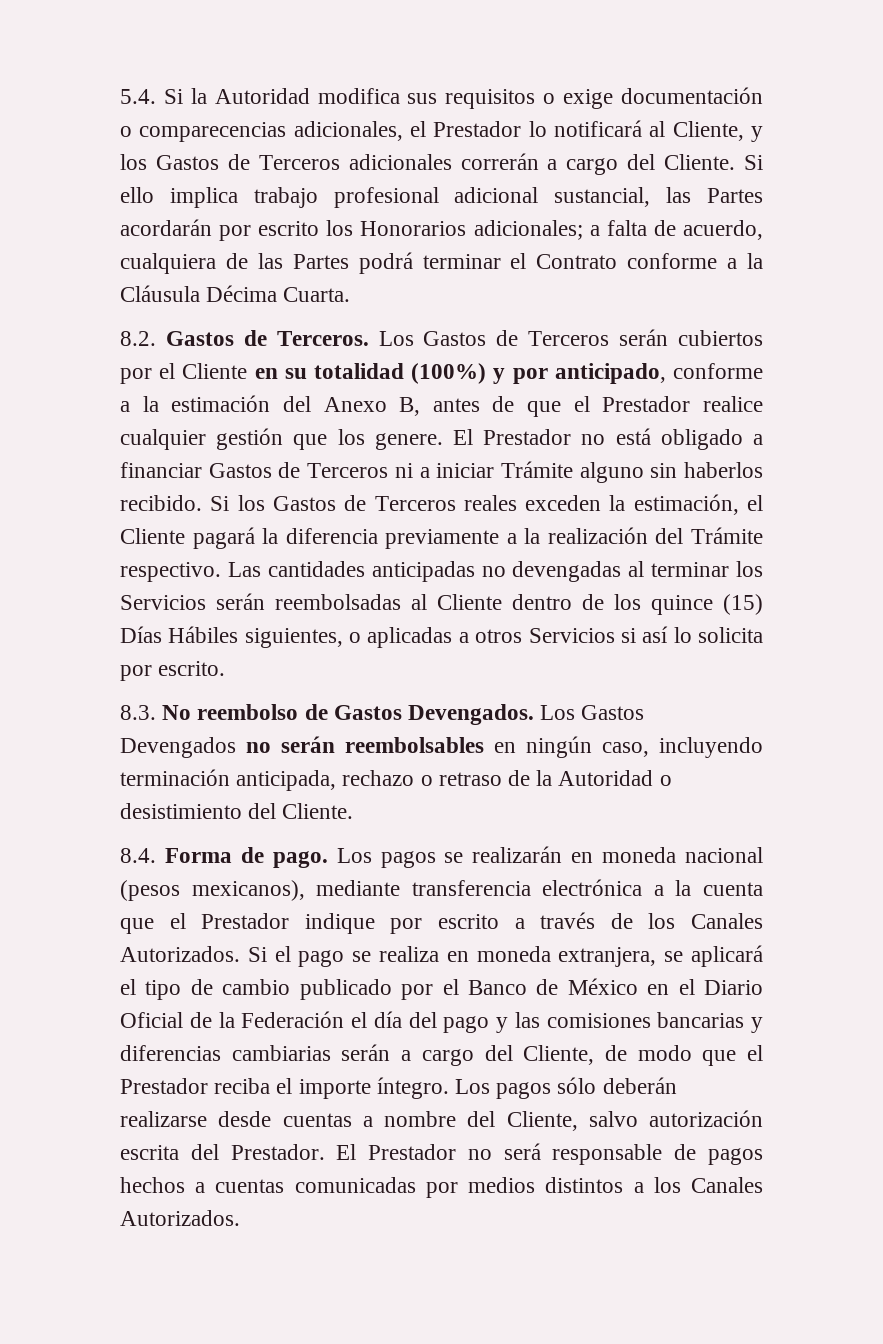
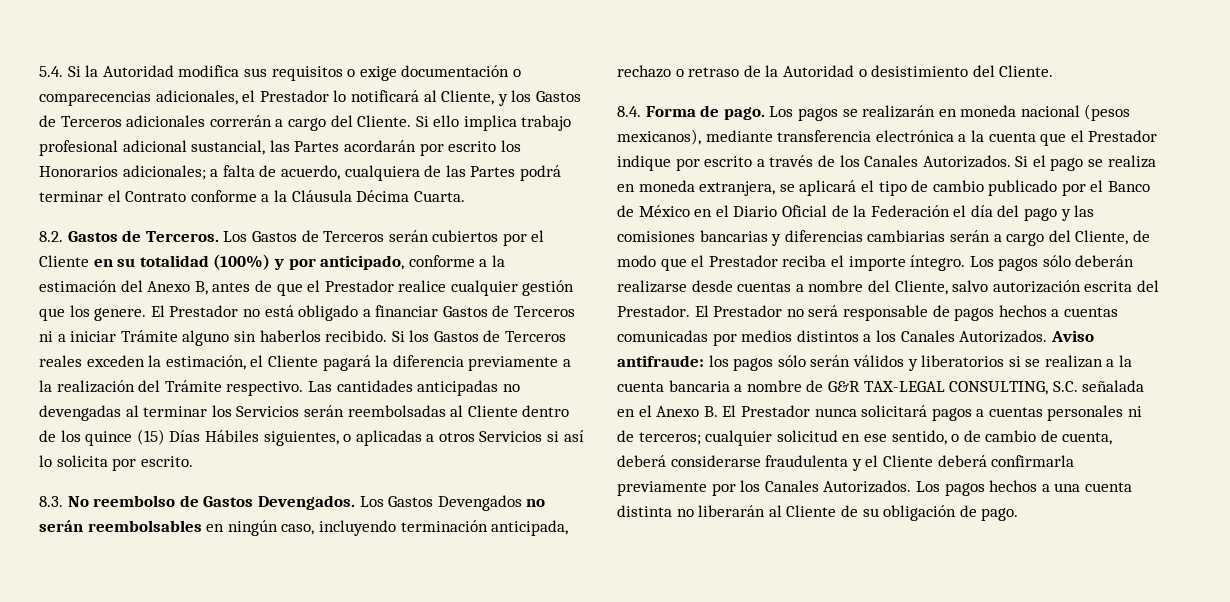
+ Aviso antifraude: los pagos sólo serán válidos y liberatorios si se realizan a la cuenta bancaria a nombre de G&R TAX-LEGAL CONSULTING, S.C. señalada en el Anexo B. El Prestador nunca solicitará pagos a cuentas personales ni de terceros; cualquier solicitud en ese sentido, o de cambio de cuenta, deberá considerarse fraudulenta y el Cliente deberá confirmarla previamente por los Canales Autorizados. Los pagos hechos a una cuenta distinta no liberarán al Cliente de su obligación de pago.

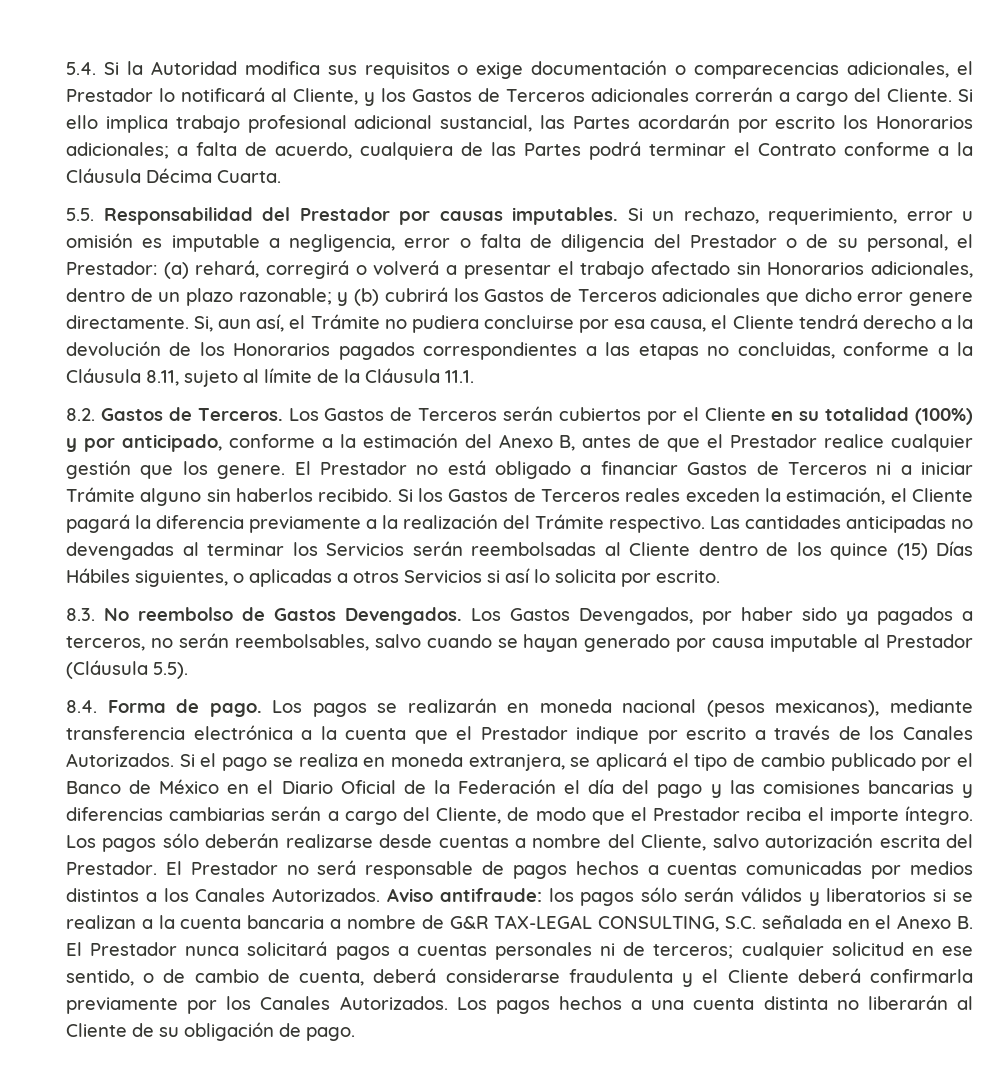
+ 5.5. Responsabilidad del Prestador por causas imputables. Si un rechazo, requerimiento, error u omisión es imputable a negligencia, error o falta de diligencia del Prestador o de su personal, el Prestador: (a) rehará, corregirá o volverá a presentar el trabajo afectado sin Honorarios adicionales, dentro de un plazo razonable; y (b) cubrirá los Gastos de Terceros adicionales que dicho error genere directamente. Si, aun así, el Trámite no pudiera concluirse por esa causa, el Cliente tendrá derecho a la devolución de los Honorarios pagados correspondientes a las etapas no concluidas, conforme a la Cláusula 8.11, sujeto al límite de la Cláusula 11.1.
- Los Gastos Devengados no serán reembolsables en ningún caso, incluyendo terminación anticipada, rechazo o retraso de la Autoridad o desistimiento del Cliente.
+ Los Gastos Devengados, por haber sido ya pagados a terceros, no serán reembolsables, salvo cuando se hayan generado por causa imputable al Prestador (Cláusula 5.5).

